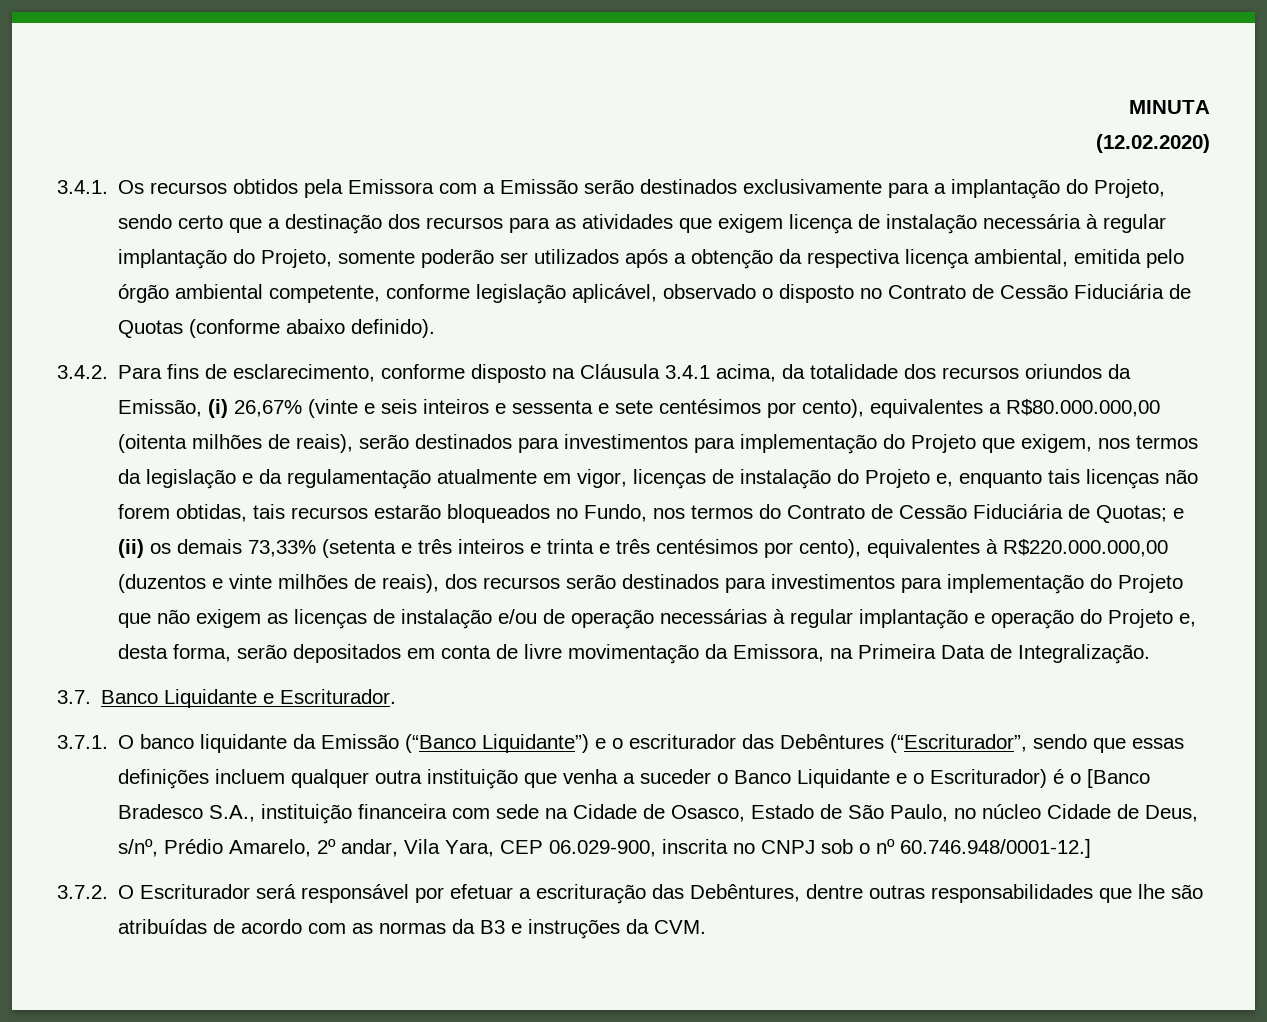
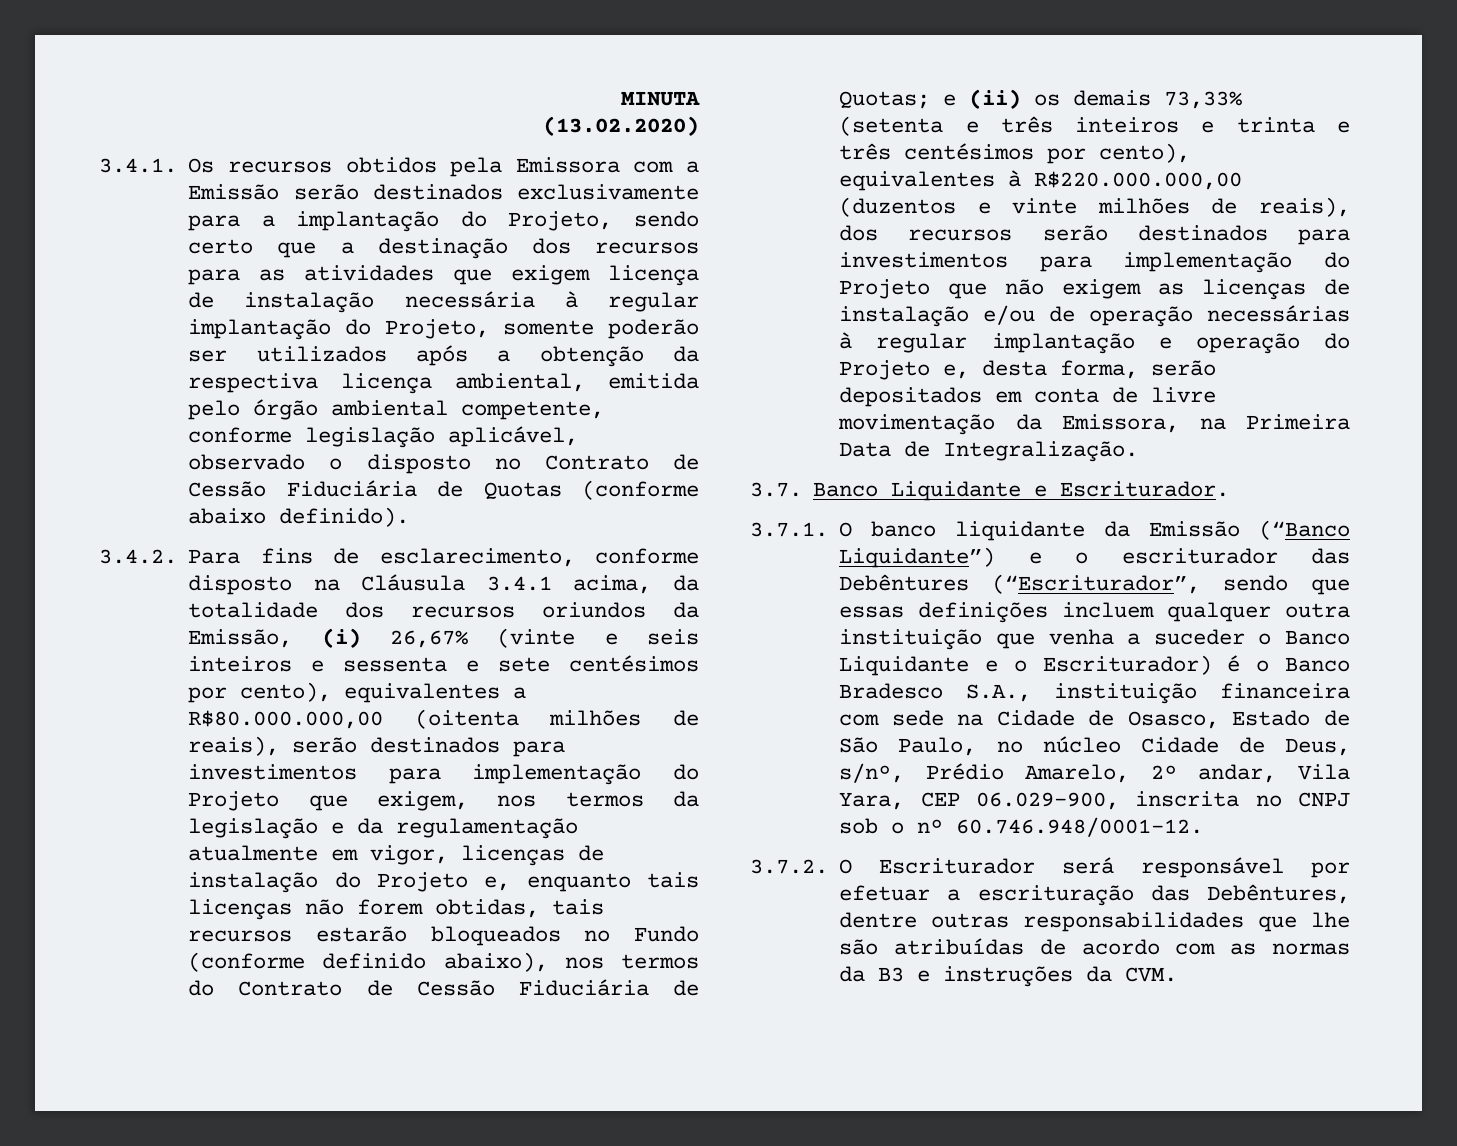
- (12.02.2020)
+ (13.02.2020)
- 3.4.2. Para fins de esclarecimento, conforme disposto na Cláusula 3.4.1 acima, da totalidade dos recursos oriundos da Emissão, (i) 26,67% (vinte e seis inteiros e sessenta e sete centésimos por cento), equivalentes a R$80.000.000,00 (oitenta milhões de reais), serão destinados para investimentos para implementação do Projeto que exigem, nos termos da legislação e da regulamentação atualmente em vigor, licenças de instalação do Projeto e, enquanto tais licenças não forem obtidas, tais recursos estarão bloqueados no Fundo, nos termos do Contrato de Cessão Fiduciária de Quotas;
+ 3.4.2. Para fins de esclarecimento, conforme disposto na Cláusula 3.4.1 acima, da totalidade dos recursos oriundos da Emissão, (i) 26,67% (vinte e seis inteiros e sessenta e sete centésimos por cento), equivalentes a R$80.000.000,00 (oitenta milhões de reais), serão destinados para investimentos para implementação do Projeto que exigem, nos termos da legislação e da regulamentação atualmente em vigor, licenças de instalação do Projeto e, enquanto tais licenças não forem obtidas, tais recursos estarão bloqueados no Fundo (conforme definido abaixo), nos termos do Contrato de Cessão Fiduciária de Quotas;
- 3.7.1. O banco liquidante da Emissão (“Banco Liquidante”) e o escriturador das Debêntures (“Escriturador”, sendo que essas definições incluem qualquer outra instituição que venha a suceder o Banco Liquidante e o Escriturador) é o [Banco Bradesco S.A., instituição financeira com sede na Cidade de Osasco, Estado de São Paulo, no núcleo Cidade de Deus, s/nº, Prédio Amarelo, 2º andar, Vila Yara, CEP 06.029-900, inscrita no CNPJ sob o nº 60.746.948/0001-12.]
+ 3.7.1. O banco liquidante da Emissão (“Banco Liquidante”) e o escriturador das Debêntures (“Escriturador”, sendo que essas definições incluem qualquer outra instituição que venha a suceder o Banco Liquidante e o Escriturador) é o Banco Bradesco S.A., instituição financeira com sede na Cidade de Osasco, Estado de São Paulo, no núcleo Cidade de Deus, s/nº, Prédio Amarelo, 2º andar, Vila Yara, CEP 06.029-900, inscrita no CNPJ sob o nº 60.746.948/0001-12.

